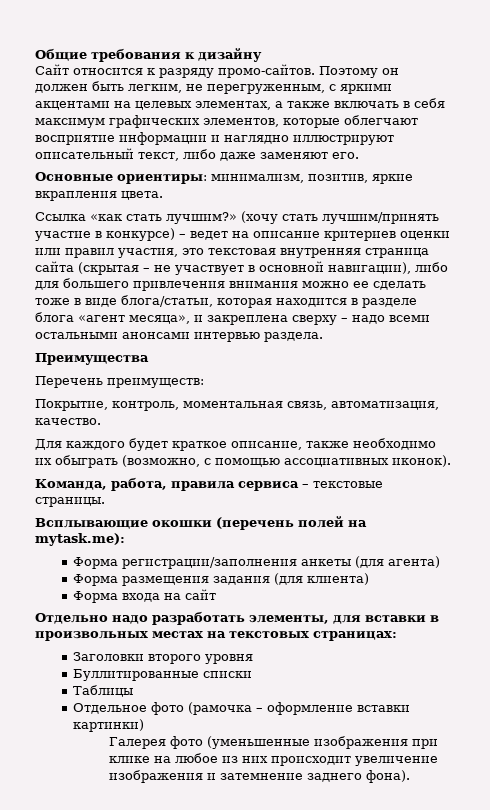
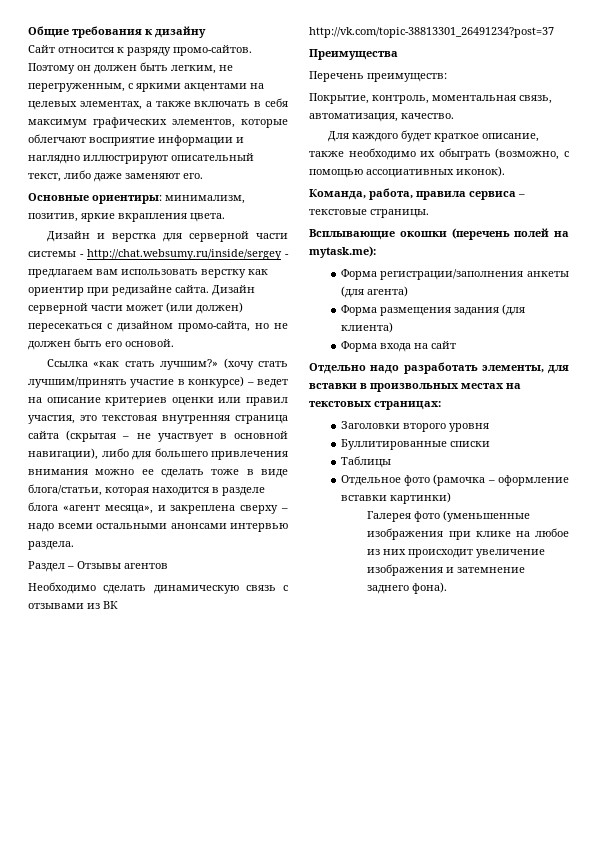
+ Дизайн и верстка для серверной части системы - http://chat.websumy.ru/inside/sergey - предлагаем вам использовать верстку как ориентир при редизайне сайта. Дизайн серверной части может (или должен) пересекаться с дизайном промо-сайта, но не должен быть его основой.
+ Раздел – Отзывы агентов
+ Необходимо сделать динамическую связь с отзывами из ВК http://vk.com/topic-38813301_26491234?post=37

